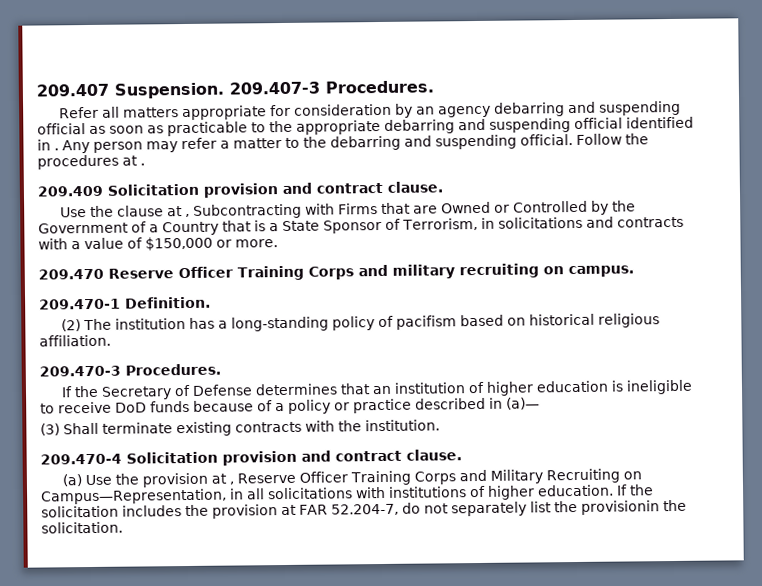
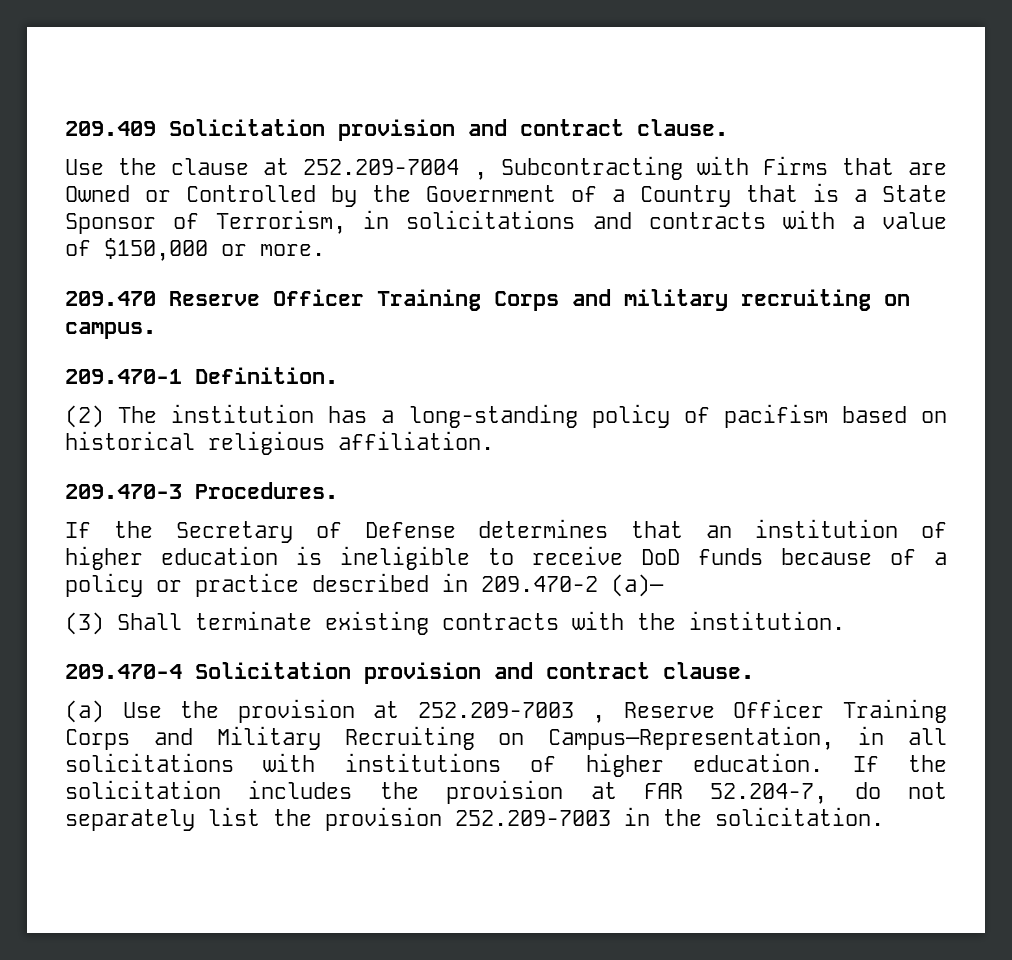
- 209.407 Suspension. 209.407-3 Procedures.
- Refer all matters appropriate for consideration by an agency debarring and suspending official as soon as practicable to the appropriate debarring and suspending official identified in . Any person may refer a matter to the debarring and suspending official. Follow the procedures at .
- Use the clause at , Subcontracting with Firms that are Owned or Controlled by the Government of a Country that is a State Sponsor of Terrorism, in solicitations and contracts with a value of $150,000 or more.
+ Use the clause at 252.209-7004 , Subcontracting with Firms that are Owned or Controlled by the Government of a Country that is a State Sponsor of Terrorism, in solicitations and contracts with a value of $150,000 or more.
- If the Secretary of Defense determines that an institution of higher education is ineligible to receive DoD funds because of a policy or practice described in (a)—
+ If the Secretary of Defense determines that an institution of higher education is ineligible to receive DoD funds because of a policy or practice described in 209.470-2 (a)—
- (a) Use the provision at , Reserve Officer Training Corps and Military Recruiting on Campus—Representation, in all solicitations with institutions of higher education.
+ (a) Use the provision at 252.209-7003 , Reserve Officer Training Corps and Military Recruiting on Campus—Representation, in all solicitations with institutions of higher education.
- If the solicitation includes the provision at FAR 52.204-7, do not separately list the provisionin the solicitation.
+ If the solicitation includes the provision at FAR 52.204-7, do not separately list the provision 252.209-7003 in the solicitation.

